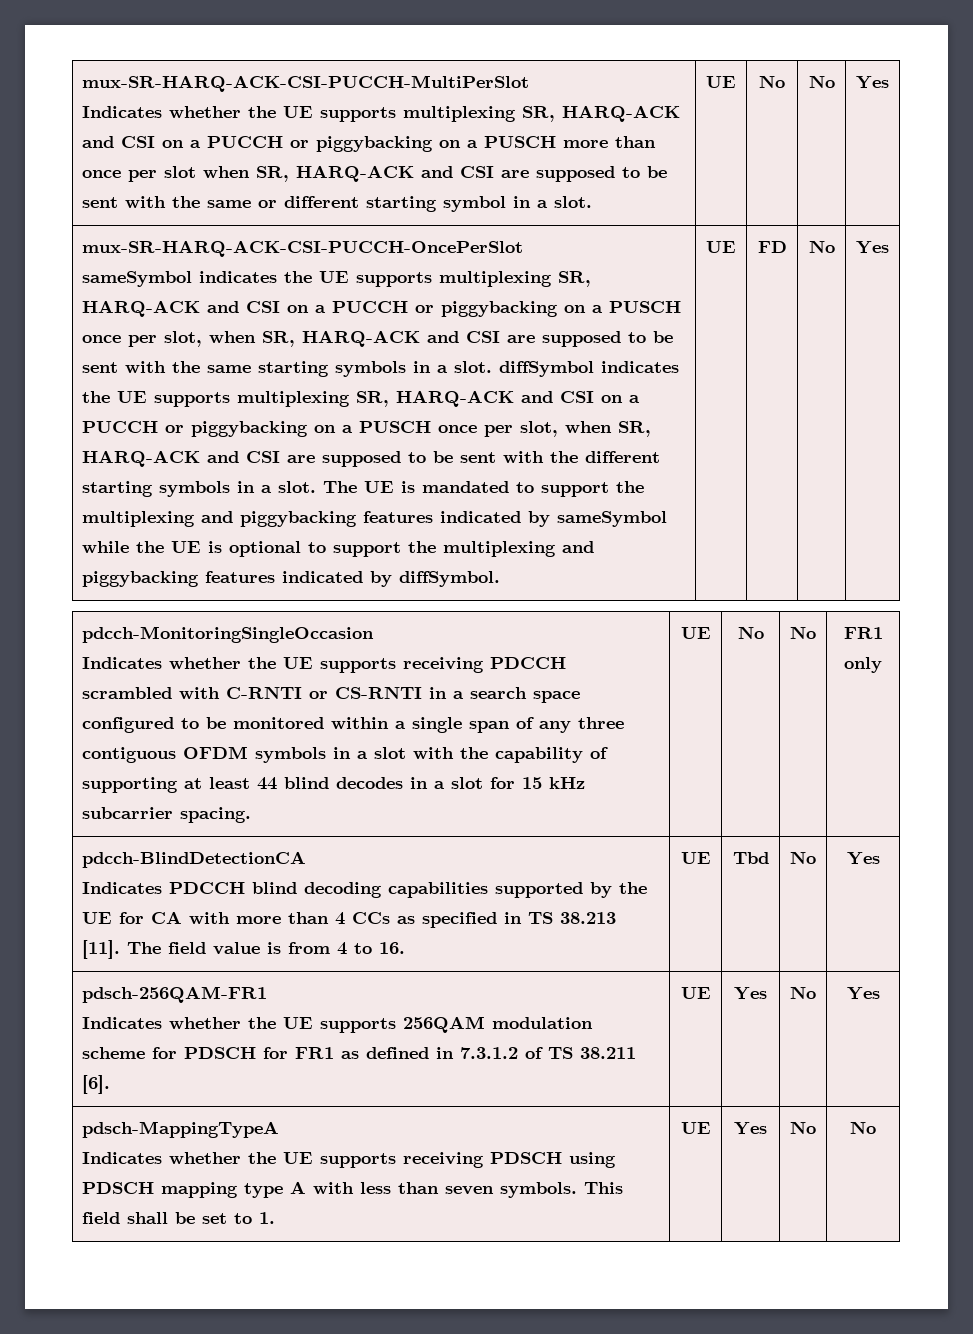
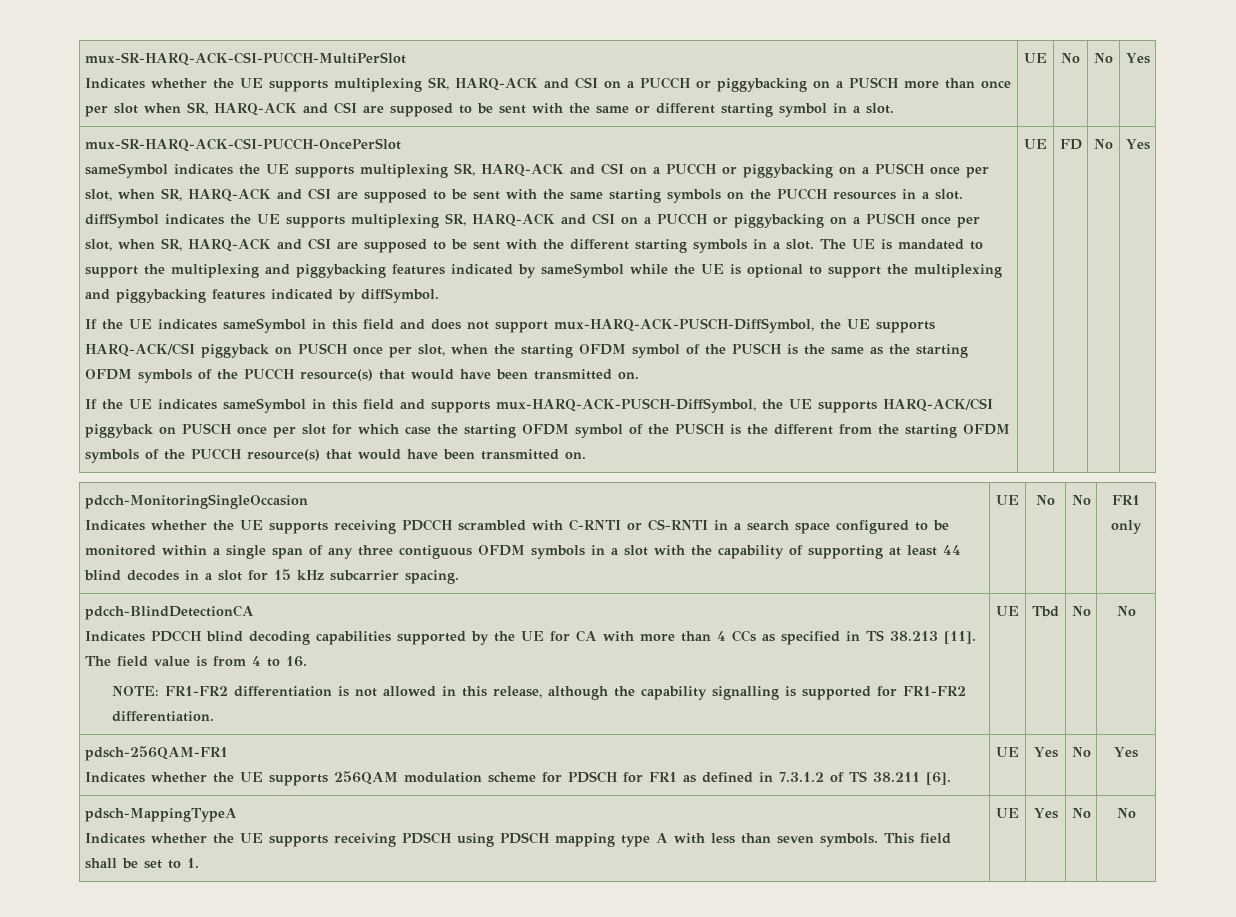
- sameSymbol indicates the UE supports multiplexing SR, HARQ-ACK and CSI on a PUCCH or piggybacking on a PUSCH once per slot, when SR, HARQ-ACK and CSI are supposed to be sent with the same starting symbols in a slot. diffSymbol indicates the UE supports multiplexing SR, HARQ-ACK and CSI on a PUCCH or piggybacking on a PUSCH once per slot, when SR, HARQ-ACK and CSI are supposed to be sent with the different starting symbols in a slot.
+ sameSymbol indicates the UE supports multiplexing SR, HARQ-ACK and CSI on a PUCCH or piggybacking on a PUSCH once per slot, when SR, HARQ-ACK and CSI are supposed to be sent with the same starting symbols on the PUCCH resources in a slot. diffSymbol indicates the UE supports multiplexing SR, HARQ-ACK and CSI on a PUCCH or piggybacking on a PUSCH once per slot, when SR, HARQ-ACK and CSI are supposed to be sent with the different starting symbols in a slot.
+ If the UE indicates sameSymbol in this field and does not support mux-HARQ-ACK-PUSCH-DiffSymbol, the UE supports HARQ-ACK/CSI piggyback on PUSCH once per slot, when the starting OFDM symbol of the PUSCH is the same as the starting OFDM symbols of the PUCCH resource(s) that would have been transmitted on.
+ If the UE indicates sameSymbol in this field and supports mux-HARQ-ACK-PUSCH-DiffSymbol, the UE supports HARQ-ACK/CSI piggyback on PUSCH once per slot for which case the starting OFDM symbol of the PUSCH is the different from the starting OFDM symbols of the PUCCH resource(s) that would have been transmitted on.
+ NOTE: FR1-FR2 differentiation is not allowed in this release, although the capability signalling is supported for FR1-FR2 differentiation.
- Tbd | No | Yes
+ Tbd | No | No

